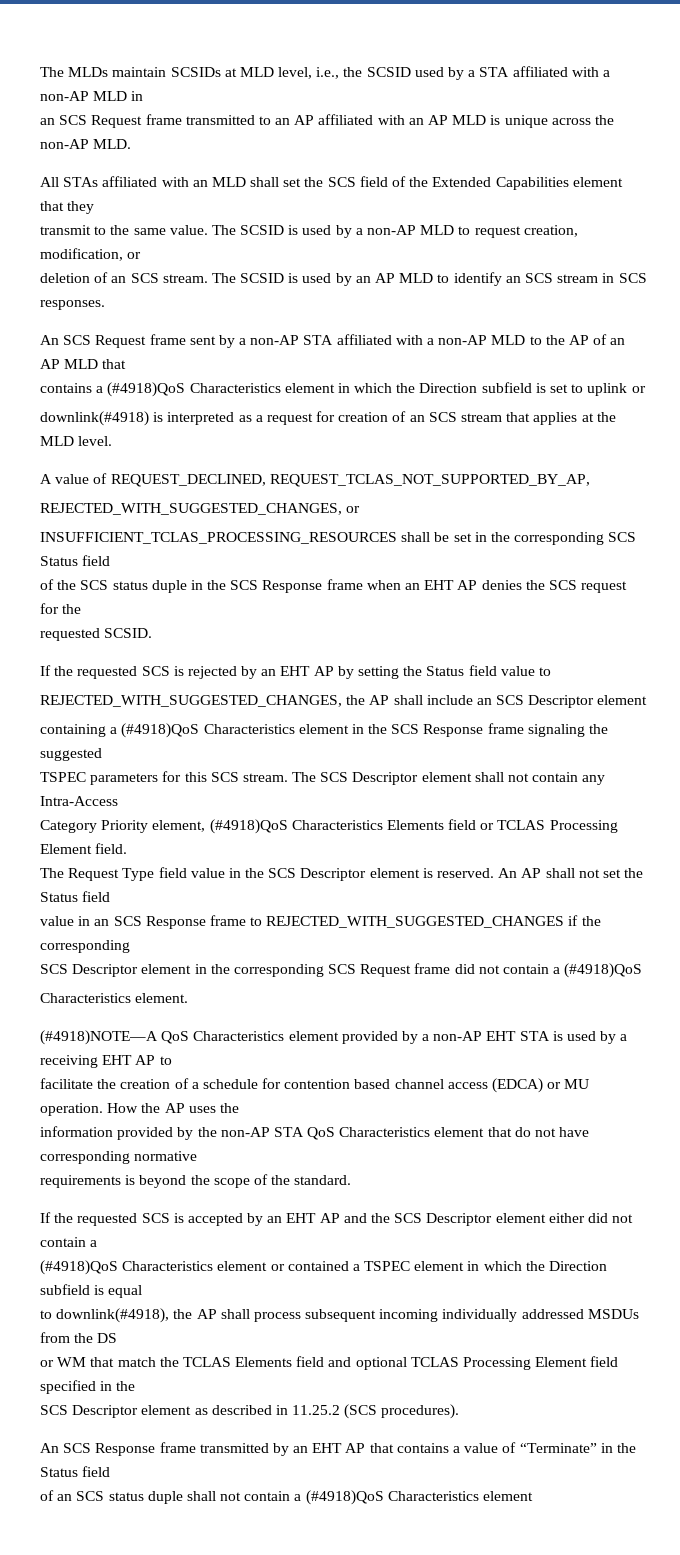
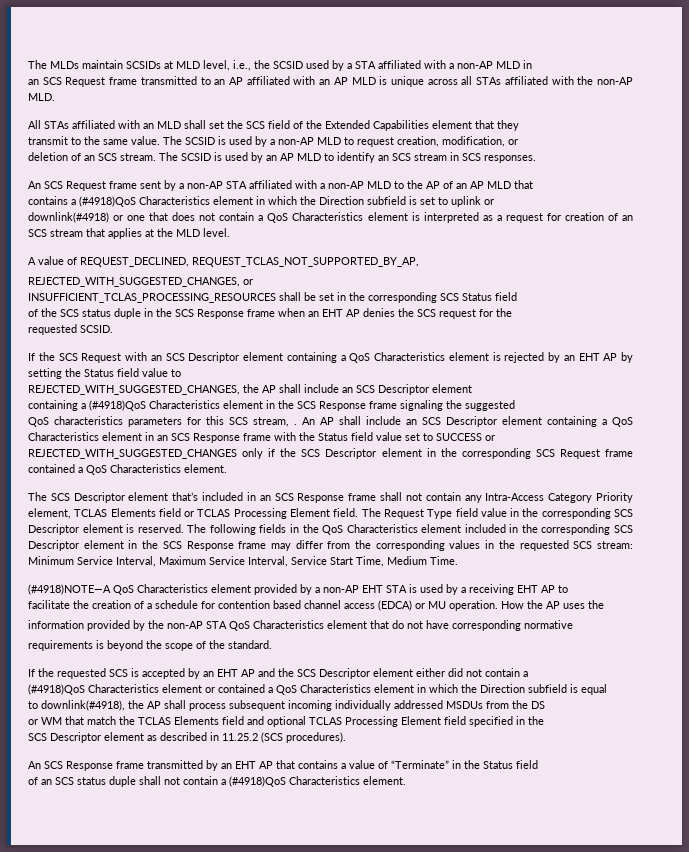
- an SCS Request frame transmitted to an AP affiliated with an AP MLD is unique across the non-AP MLD.
+ an SCS Request frame transmitted to an AP affiliated with an AP MLD is unique across all STAs affiliated with the non-AP MLD.
- downlink(#4918) is interpreted as a request for creation of an SCS stream that applies at the MLD level.
+ downlink(#4918) or one that does not contain a QoS Characteristics element is interpreted as a request for creation of an SCS stream that applies at the MLD level.
- If the requested SCS is rejected by an EHT AP by setting the Status field value to
+ If the SCS Request with an SCS Descriptor element containing a QoS Characteristics element is rejected by an EHT AP by setting the Status field value to
- TSPEC parameters for this SCS stream. The SCS Descriptor element shall not contain any Intra-Access
- Category Priority element, (#4918)QoS Characteristics Elements field or TCLAS Processing Element field.
- The Request Type field value in the SCS Descriptor element is reserved. An AP shall not set the Status field
- value in an SCS Response frame to REJECTED_WITH_SUGGESTED_CHANGES if the corresponding
- SCS Descriptor element in the corresponding SCS Request frame did not contain a (#4918)QoS
- Characteristics element.
+ QoS characteristics parameters for this SCS stream, . An AP shall include an SCS Descriptor element containing a QoS Characteristics element in an SCS Response frame with the Status field value set to SUCCESS or REJECTED_WITH_SUGGESTED_CHANGES only if the SCS Descriptor element in the corresponding SCS Request frame contained a QoS Characteristics element.
+ The SCS Descriptor element that’s included in an SCS Response frame shall not contain any Intra-Access Category Priority element, TCLAS Elements field or TCLAS Processing Element field. The Request Type field value in the corresponding SCS Descriptor element is reserved. The following fields in the QoS Characteristics element included in the corresponding SCS Descriptor element in the SCS Response frame may differ from the corresponding values in the requested SCS stream: Minimum Service Interval, Maximum Service Interval, Service Start Time, Medium Time.
- (#4918)QoS Characteristics element or contained a TSPEC element in which the Direction subfield is equal
+ (#4918)QoS Characteristics element or contained a QoS Characteristics element in which the Direction subfield is equal
- of an SCS status duple shall not contain a (#4918)QoS Characteristics element
+ of an SCS status duple shall not contain a (#4918)QoS Characteristics element.

